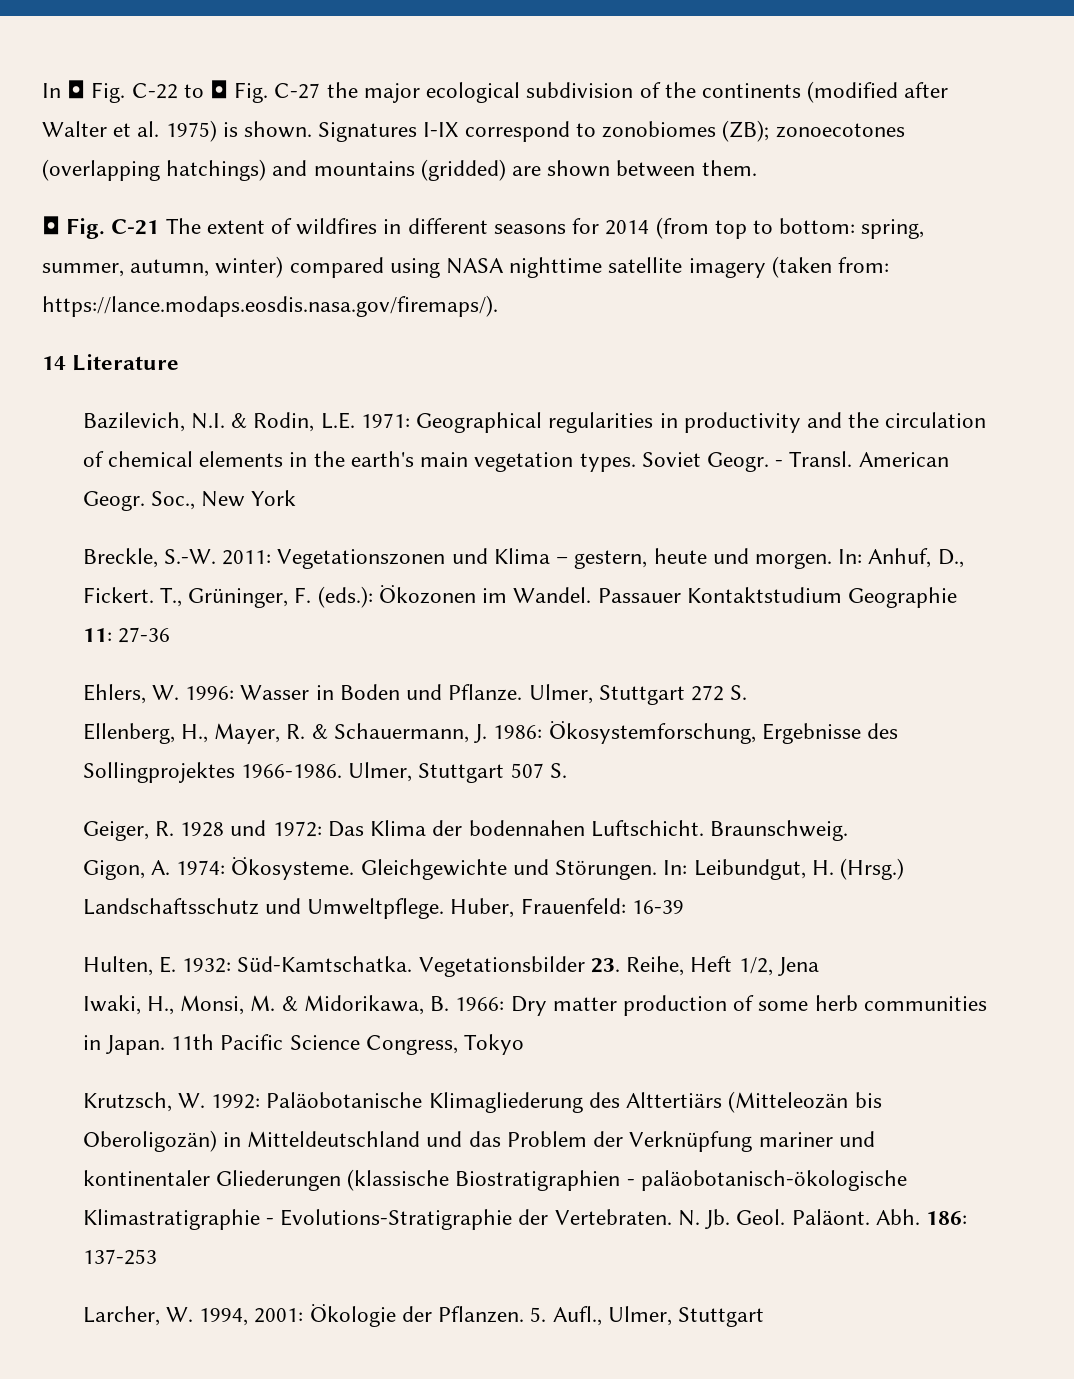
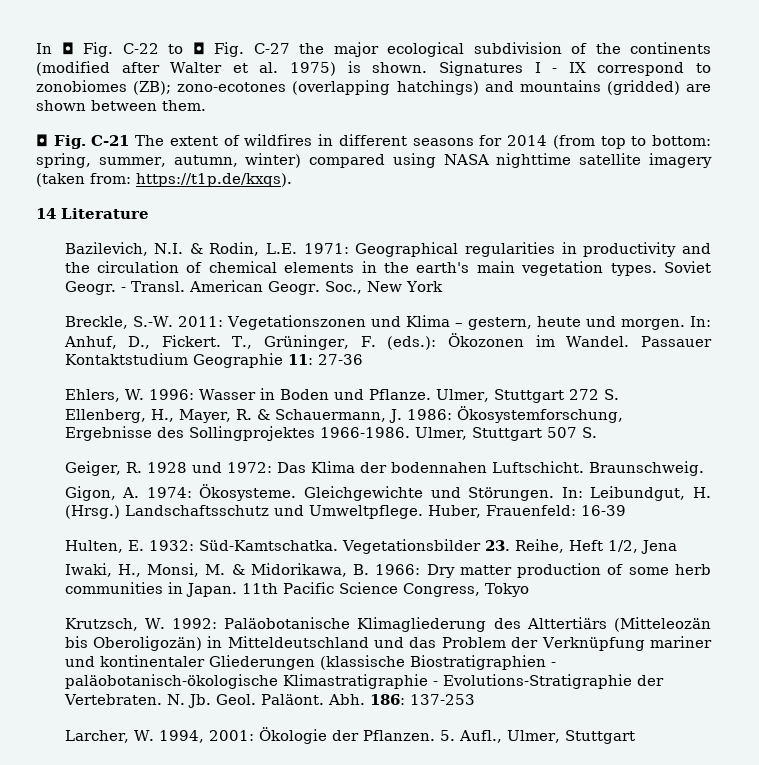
- Signatures I-IX correspond to zonobiomes (ZB); zonoecotones (overlapping hatchings) and mountains (gridded) are shown between them.
+ Signatures I - IX correspond to zonobiomes (ZB); zono-ecotones (overlapping hatchings) and mountains (gridded) are shown between them.
- ◘ Fig. C-21 The extent of wildfires in different seasons for 2014 (from top to bottom: spring, summer, autumn, winter) compared using NASA nighttime satellite imagery (taken from: https://lance.modaps.eosdis.nasa.gov/firemaps/).
+ ◘ Fig. C-21 The extent of wildfires in different seasons for 2014 (from top to bottom: spring, summer, autumn, winter) compared using NASA nighttime satellite imagery (taken from: https://t1p.de/kxqs).

